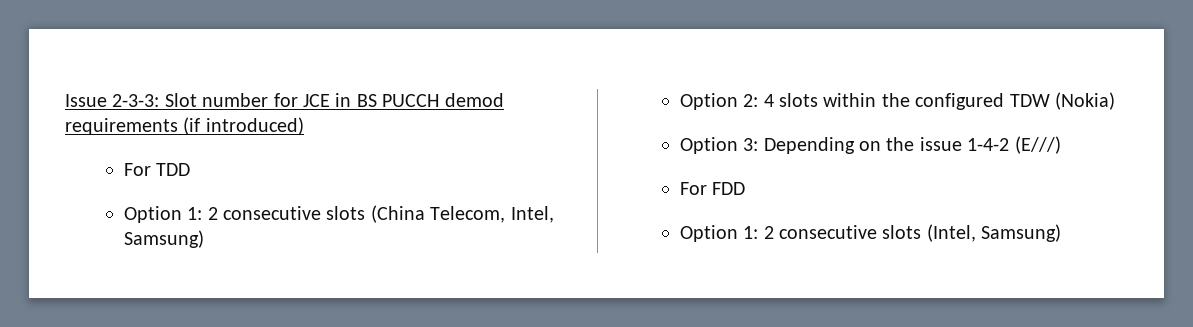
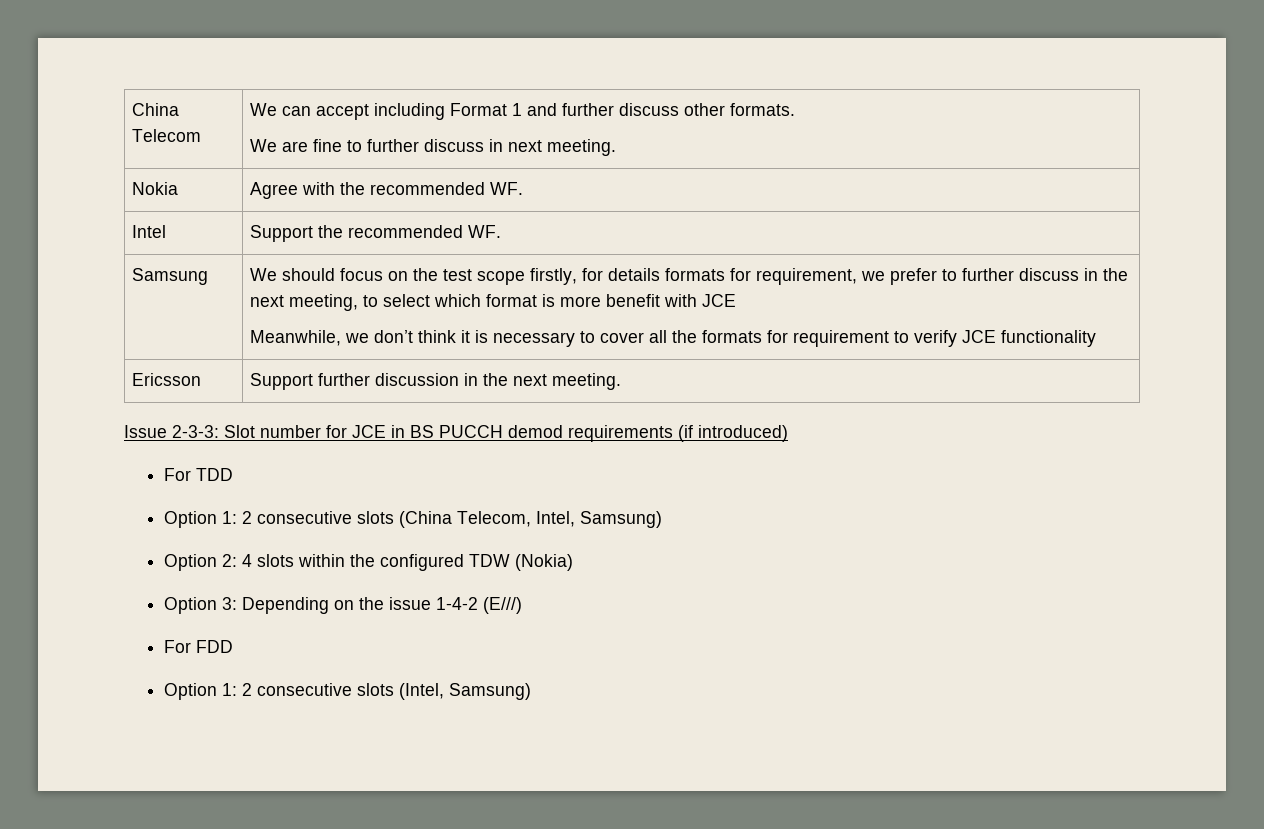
+ China Telecom | We can accept including Format 1 and further discuss other formats.
+ We are fine to further discuss in next meeting.
+ Nokia | Agree with the recommended WF.
+ Intel | Support the recommended WF.
+ Samsung | We should focus on the test scope firstly, for details formats for requirement, we prefer to further discuss in the next meeting, to select which format is more benefit with JCE
+ Meanwhile, we don’t think it is necessary to cover all the formats for requirement to verify JCE functionality
+ Ericsson | Support further discussion in the next meeting.

